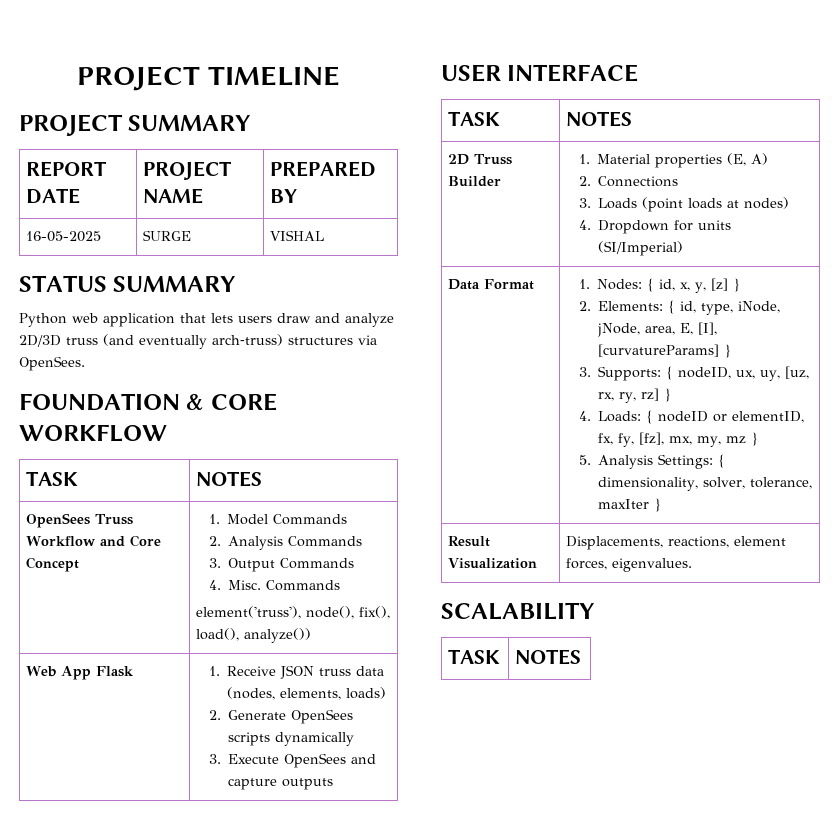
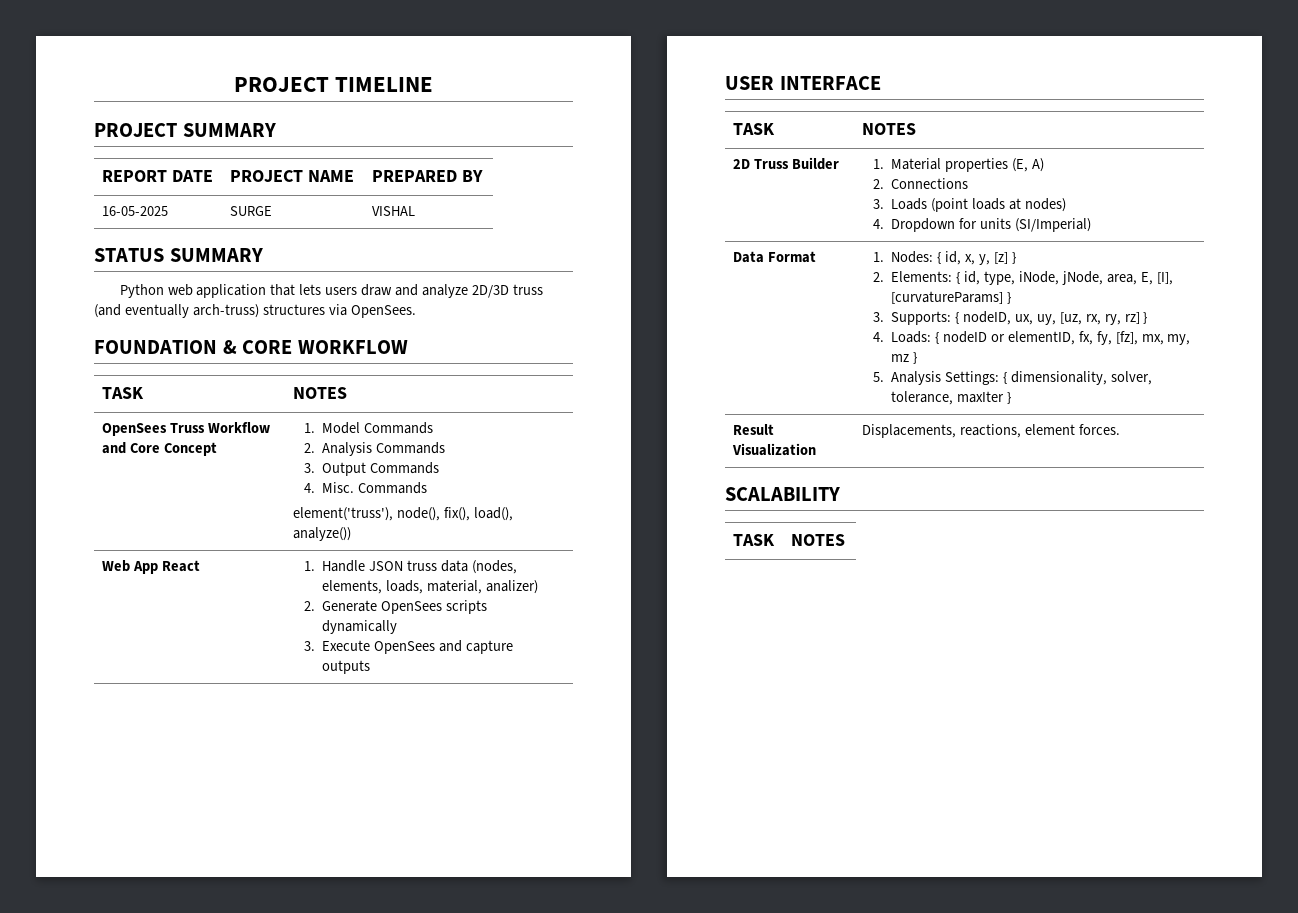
- Web App Flask | 1. Receive JSON truss data (nodes, elements, loads)
+ Web App React | 1. Handle JSON truss data (nodes, elements, loads, material, analizer)
- Result Visualization | Displacements, reactions, element forces, eigenvalues.
+ Result Visualization | Displacements, reactions, element forces.

